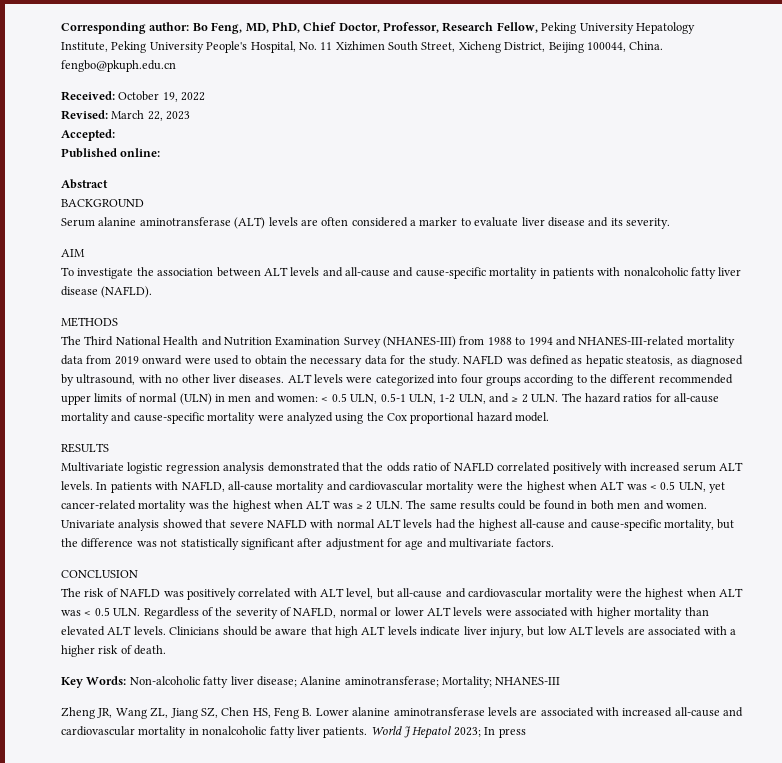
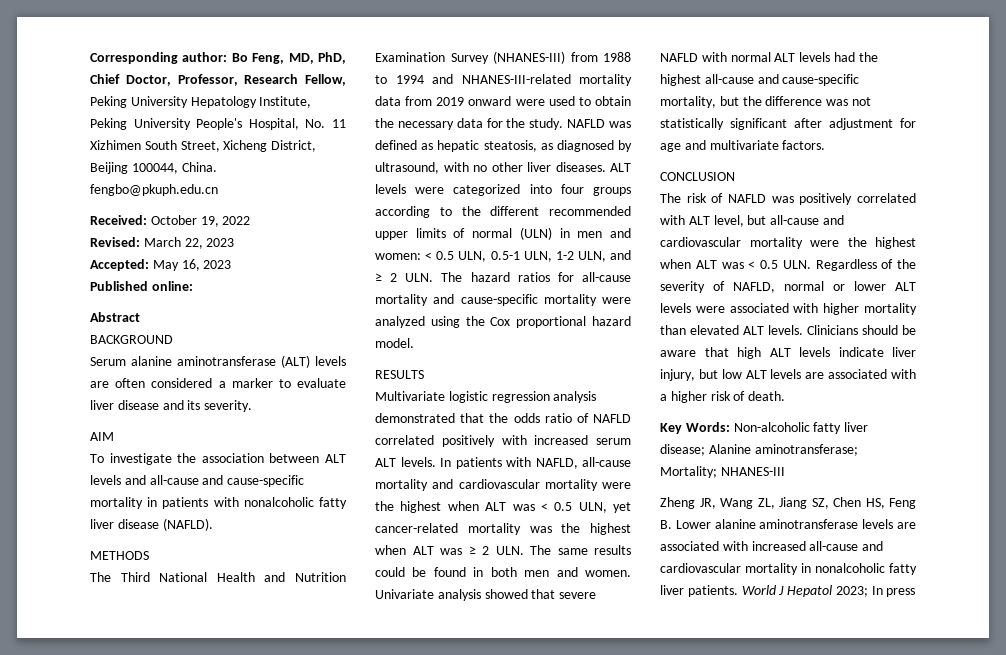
- Accepted:
+ Accepted: May 16, 2023

